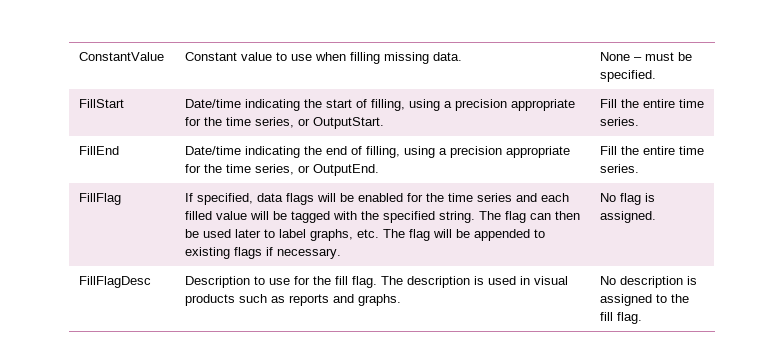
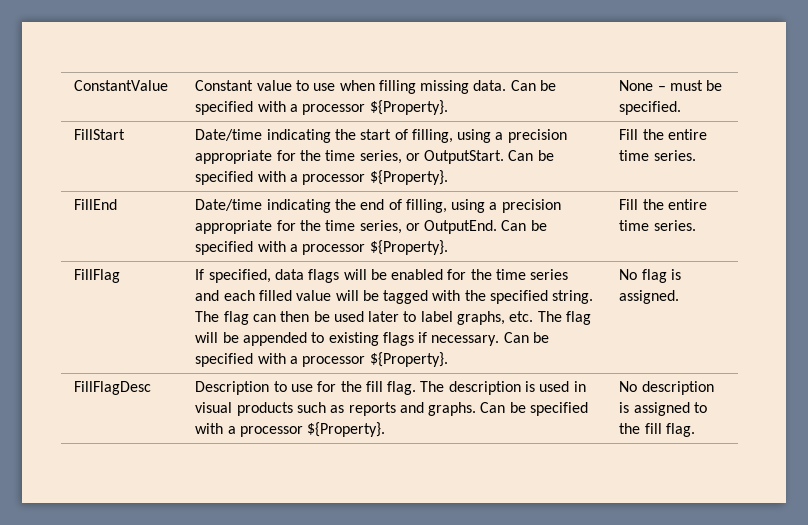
- ConstantValue | Constant value to use when filling missing data. | None – must be specified.
+ ConstantValue | Constant value to use when filling missing data. Can be specified with a processor ${Property}. | None – must be specified.
- FillStart | Date/time indicating the start of filling, using a precision appropriate for the time series, or OutputStart. | Fill the entire time series.
+ FillStart | Date/time indicating the start of filling, using a precision appropriate for the time series, or OutputStart. Can be specified with a processor ${Property}. | Fill the entire time series.
- FillEnd | Date/time indicating the end of filling, using a precision appropriate for the time series, or OutputEnd. | Fill the entire time series.
+ FillEnd | Date/time indicating the end of filling, using a precision appropriate for the time series, or OutputEnd. Can be specified with a processor ${Property}. | Fill the entire time series.
- The flag can then be used later to label graphs, etc. The flag will be appended to existing flags if necessary.
+ The flag can then be used later to label graphs, etc. The flag will be appended to existing flags if necessary. Can be specified with a processor ${Property}.
- FillFlagDesc | Description to use for the fill flag. The description is used in visual products such as reports and graphs. | No description is assigned to the fill flag.
+ FillFlagDesc | Description to use for the fill flag. The description is used in visual products such as reports and graphs. Can be specified with a processor ${Property}. | No description is assigned to the fill flag.

